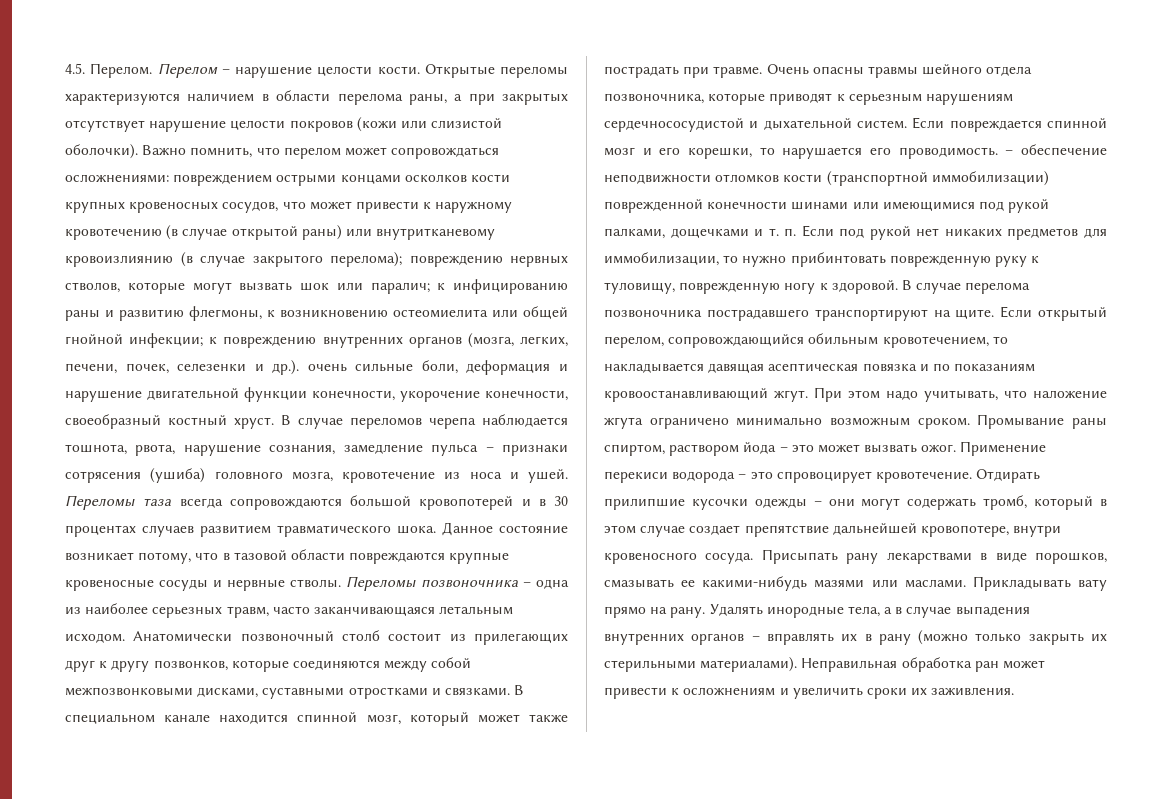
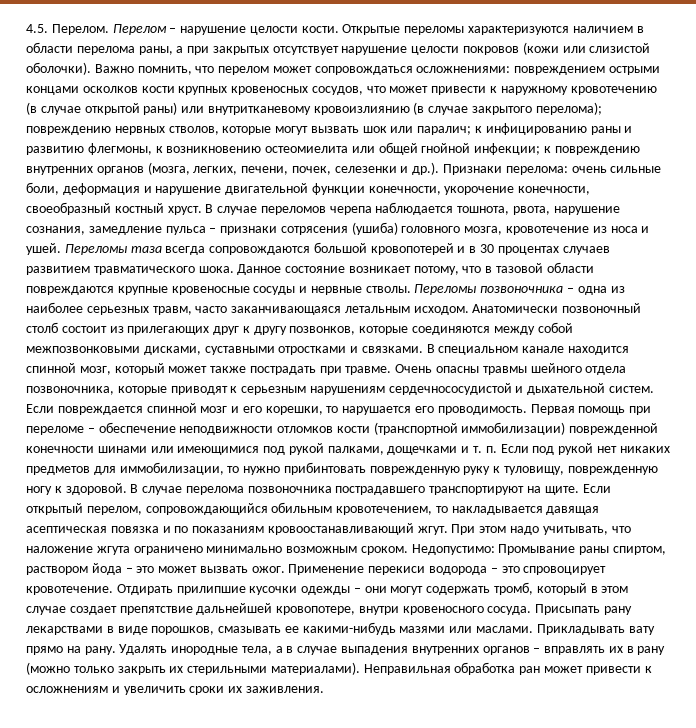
- к повреждению внутренних органов (мозга, легких, печени, почек, селезенки и др.). очень сильные боли, деформация и нарушение двигательной функции конечности, укорочение конечности, своеобразный костный хруст.
+ к повреждению внутренних органов (мозга, легких, печени, почек, селезенки и др.). Признаки перелома: очень сильные боли, деформация и нарушение двигательной функции конечности, укорочение конечности, своеобразный костный хруст.
- – обеспечение неподвижности отломков кости (транспортной иммобилизации) поврежденной конечности шинами или имеющимися под рукой палками, дощечками и т. п. Если под рукой нет никаких предметов для иммобилизации, то нужно прибинтовать поврежденную руку к туловищу, поврежденную ногу к здоровой.
+ Первая помощь при переломе – обеспечение неподвижности отломков кости (транспортной иммобилизации) поврежденной конечности шинами или имеющимися под рукой палками, дощечками и т. п. Если под рукой нет никаких предметов для иммобилизации, то нужно прибинтовать поврежденную руку к туловищу, поврежденную ногу к здоровой.
- Промывание раны спиртом, раствором йода – это может вызвать ожог.
+ Недопустимо: Промывание раны спиртом, раствором йода – это может вызвать ожог.

